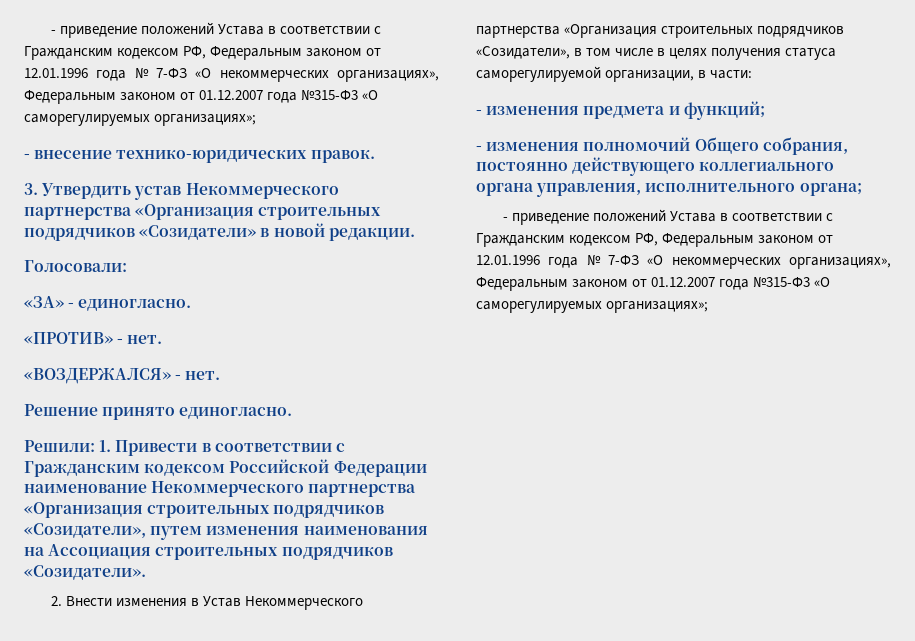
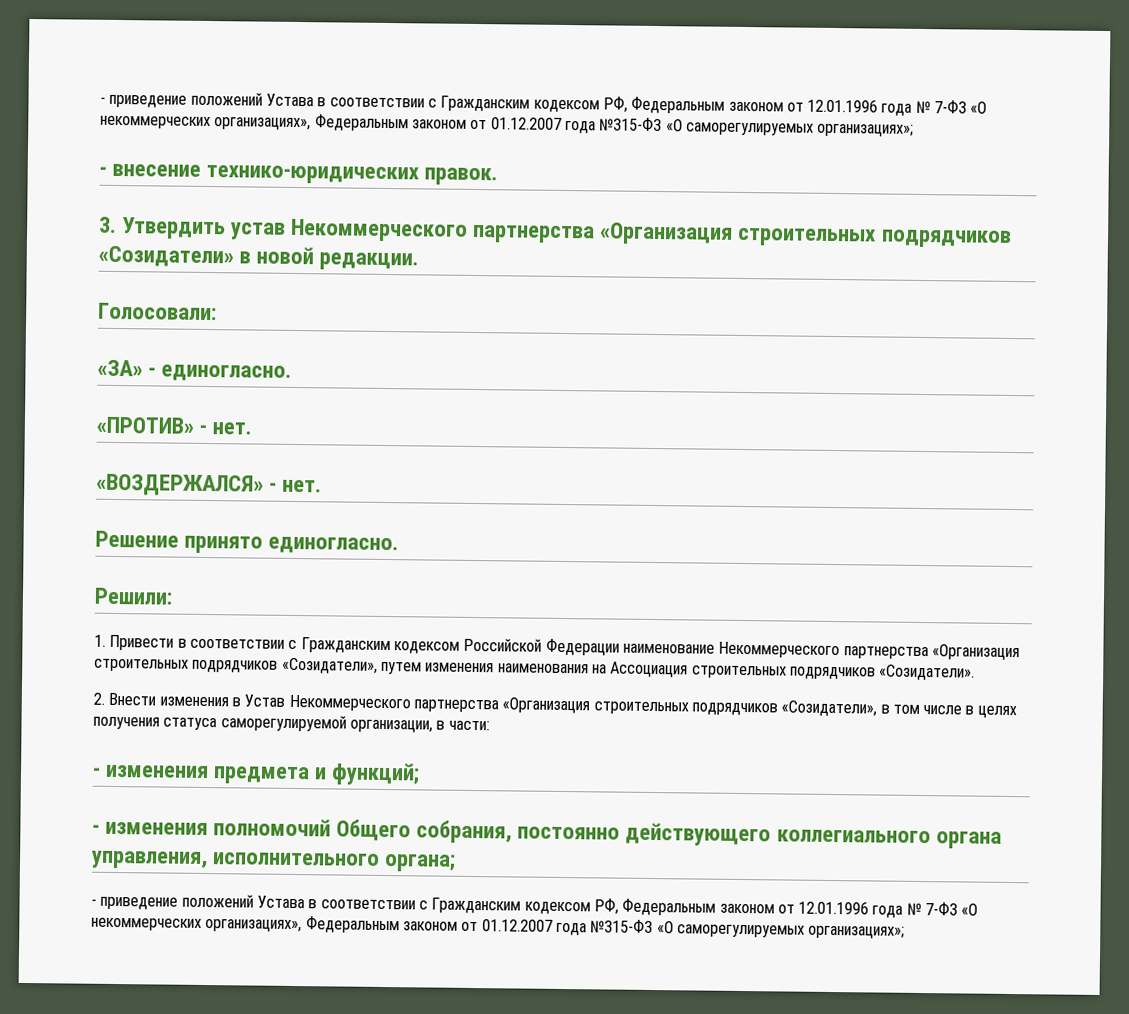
- Решили: 1. Привести в соответствии с Гражданским кодексом Российской Федерации наименование Некоммерческого партнерства «Организация строительных подрядчиков «Созидатели», путем изменения наименования на Ассоциация строительных подрядчиков «Созидатели».
+ Решили:
+ 1. Привести в соответствии с Гражданским кодексом Российской Федерации наименование Некоммерческого партнерства «Организация строительных подрядчиков «Созидатели», путем изменения наименования на Ассоциация строительных подрядчиков «Созидатели».

